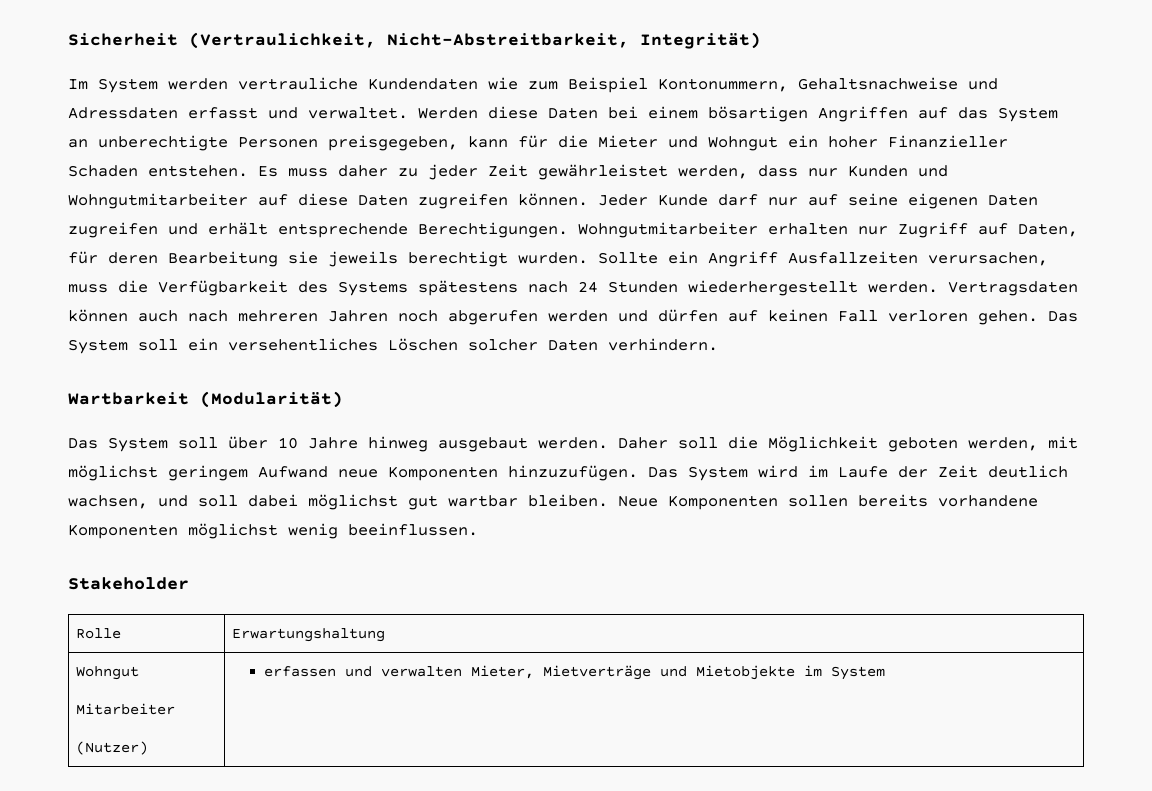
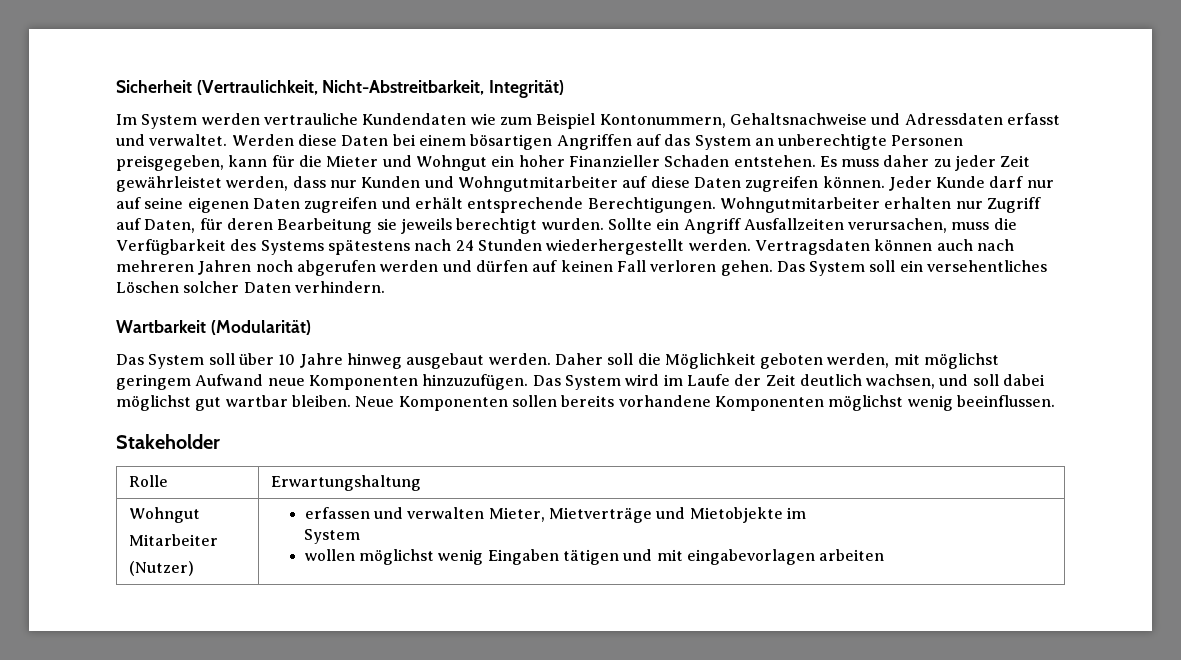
  Rolle | Erwartungshaltung
  Wohngut
  Mitarbeiter
- (Nutzer) | erfassen und verwalten Mieter, Mietverträge und Mietobjekte im System
+ (Nutzer) | erfassen und verwalten Mieter, Mietverträge und Mietobjekte im
+ System
+ wollen möglichst wenig Eingaben tätigen und mit eingabevorlagen arbeiten

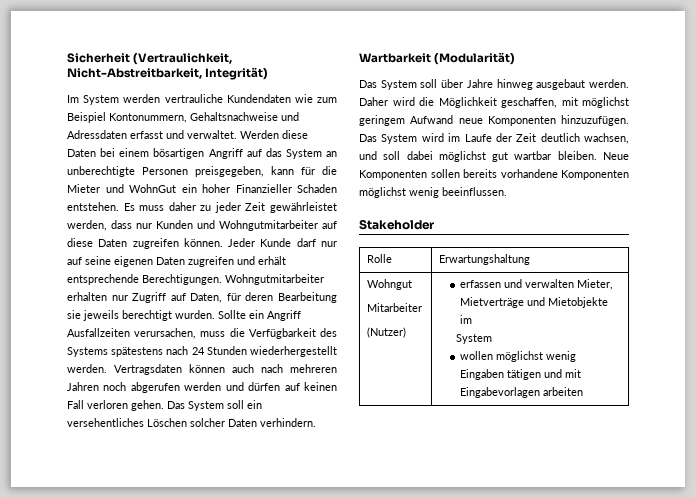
- Werden diese Daten bei einem bösartigen Angriffen auf das System an unberechtigte Personen preisgegeben, kann für die Mieter und Wohngut ein hoher Finanzieller Schaden entstehen.
+ Werden diese Daten bei einem bösartigen Angriff auf das System an unberechtigte Personen preisgegeben, kann für die Mieter und WohnGut ein hoher Finanzieller Schaden entstehen.
- Das System soll über 10 Jahre hinweg ausgebaut werden.
+ Das System soll über Jahre hinweg ausgebaut werden.
- Daher soll die Möglichkeit geboten werden, mit möglichst geringem Aufwand neue Komponenten hinzuzufügen.
+ Daher wird die Möglichkeit geschaffen, mit möglichst geringem Aufwand neue Komponenten hinzuzufügen.
  Rolle | Erwartungshaltung
  Wohngut
  Mitarbeiter
  (Nutzer) | erfassen und verwalten Mieter, Mietverträge und Mietobjekte im
  System
- wollen möglichst wenig Eingaben tätigen und mit eingabevorlagen arbeiten
+ wollen möglichst wenig Eingaben tätigen und mit Eingabevorlagen arbeiten

